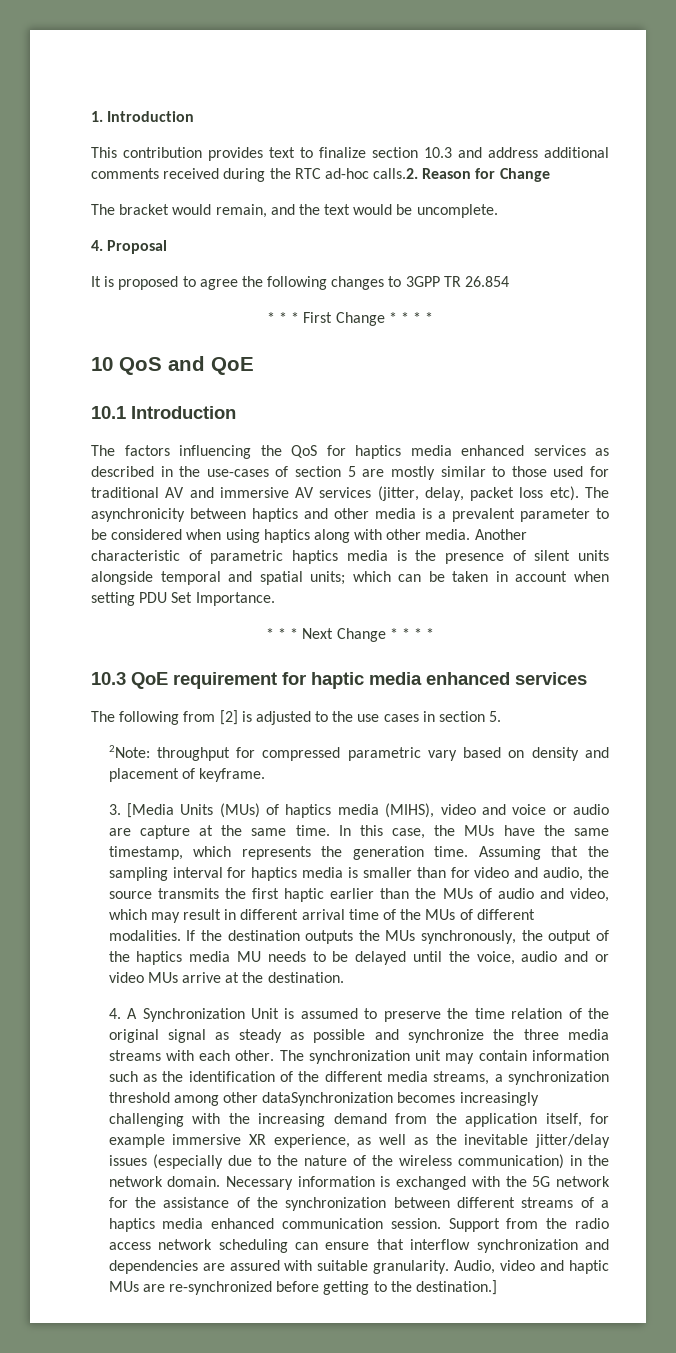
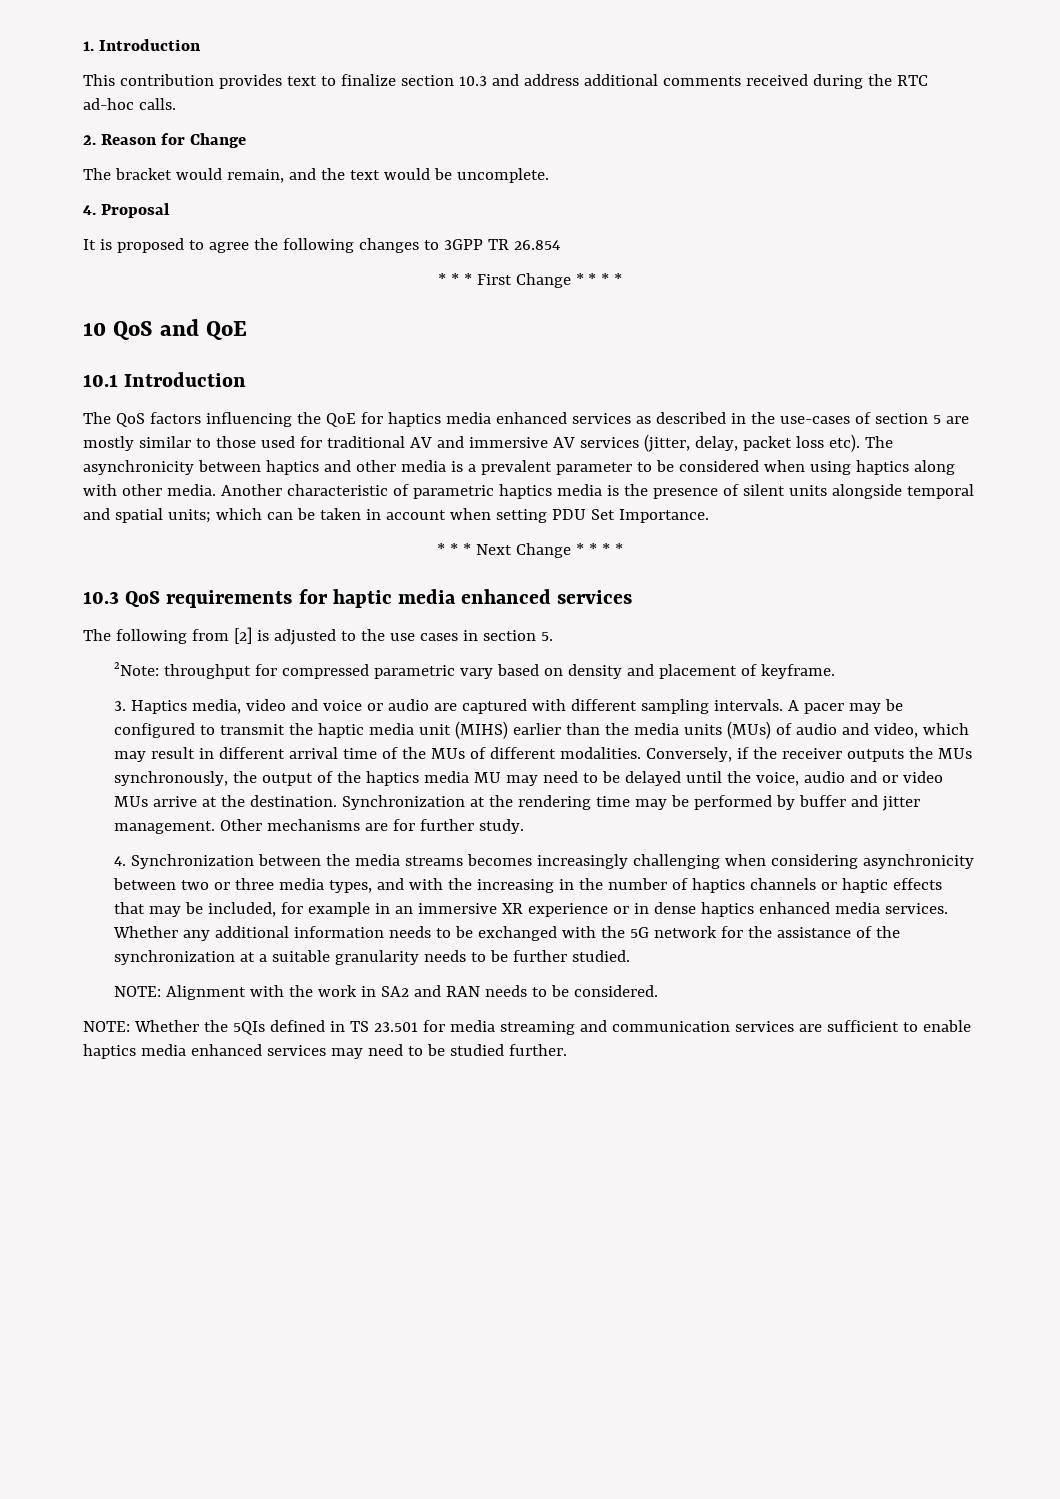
- This contribution provides text to finalize section 10.3 and address additional comments received during the RTC ad-hoc calls.2. Reason for Change
+ This contribution provides text to finalize section 10.3 and address additional comments received during the RTC ad-hoc calls.
+ 2. Reason for Change
- The factors influencing the QoS for haptics media enhanced services as described in the use-cases of section 5 are mostly similar to those used for traditional AV and immersive AV services (jitter, delay, packet loss etc).
+ The QoS factors influencing the QoE for haptics media enhanced services as described in the use-cases of section 5 are mostly similar to those used for traditional AV and immersive AV services (jitter, delay, packet loss etc).
- 10.3 QoE requirement for haptic media enhanced services
+ 10.3 QoS requirements for haptic media enhanced services
- 3. [Media Units (MUs) of haptics media (MIHS), video and voice or audio are capture at the same time. In this case, the MUs have the same timestamp, which represents the generation time. Assuming that the sampling interval for haptics media is smaller than for video and audio, the source transmits the first haptic earlier than the MUs of audio and video, which may result in different arrival time of the MUs of different modalities.
+ 3. Haptics media, video and voice or audio are captured with different sampling intervals. A pacer may be configured to transmit the haptic media unit (MIHS) earlier than the media units (MUs) of audio and video, which may result in different arrival time of the MUs of different modalities.
- If the destination outputs the MUs synchronously, the output of the haptics media MU needs to be delayed until the voice, audio and or video MUs arrive at the destination.
- 4. A Synchronization Unit is assumed to preserve the time relation of the original signal as steady as possible and synchronize the three media streams with each other. The synchronization unit may contain information such as the identification of the different media streams, a synchronization threshold among other dataSynchronization becomes increasingly challenging with the increasing demand from the application itself, for example immersive XR experience, as well as the inevitable jitter/delay issues (especially due to the nature of the wireless communication) in the network domain. Necessary information is exchanged with the 5G network for the assistance of the synchronization between different streams of a haptics media enhanced communication session. Support from the radio access network scheduling can ensure that interflow synchronization and dependencies are assured with suitable granularity. Audio, video and haptic MUs are re-synchronized before getting to the destination.]
+ Conversely, if the receiver outputs the MUs synchronously, the output of the haptics media MU may need to be delayed until the voice, audio and or video MUs arrive at the destination. Synchronization at the rendering time may be performed by buffer and jitter management. Other mechanisms are for further study.
+ 4. Synchronization between the media streams becomes increasingly challenging when considering asynchronicity between two or three media types, and with the increasing in the number of haptics channels or haptic effects that may be included, for example in an immersive XR experience or in dense haptics enhanced media services. Whether any additional information needs to be exchanged with the 5G network for the assistance of the synchronization at a suitable granularity needs to be further studied.
+ NOTE: Alignment with the work in SA2 and RAN needs to be considered.
+ NOTE: Whether the 5QIs defined in TS 23.501 for media streaming and communication services are sufficient to enable haptics media enhanced services may need to be studied further.

